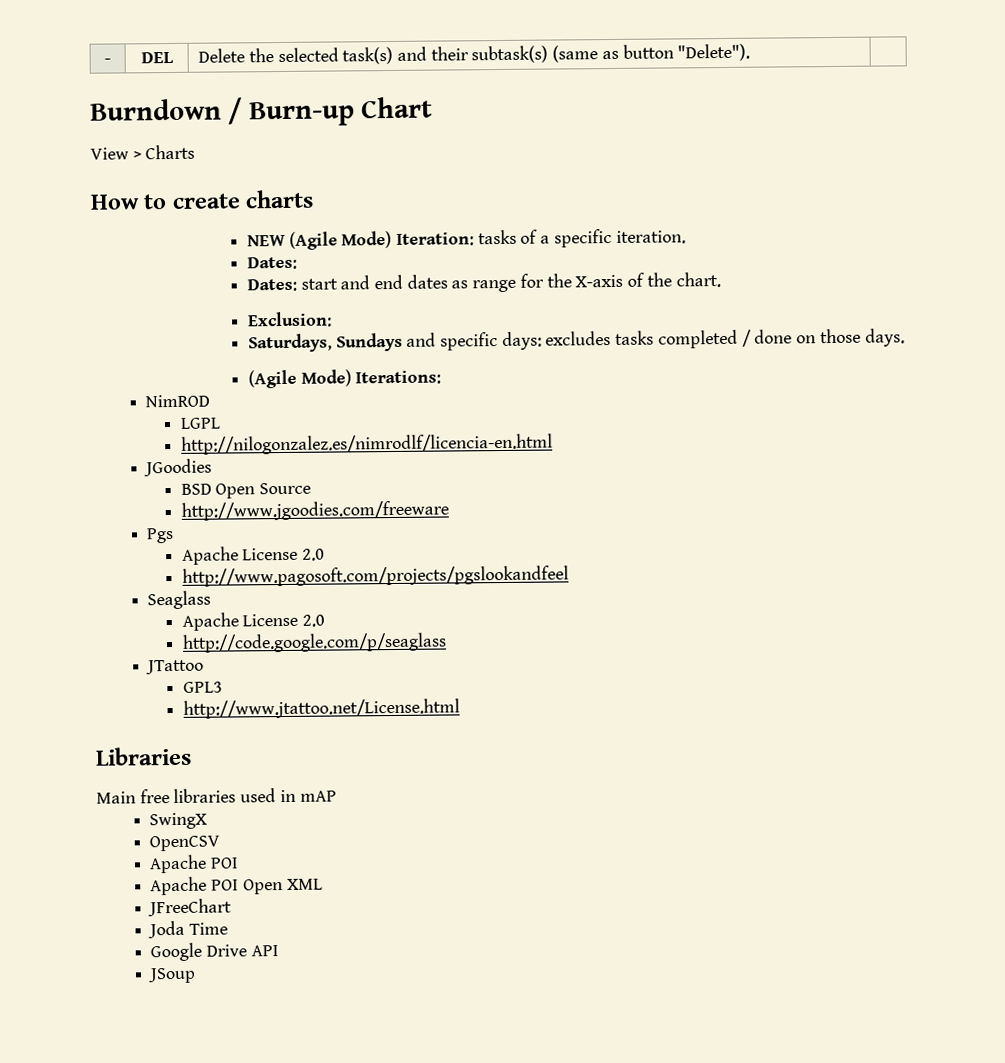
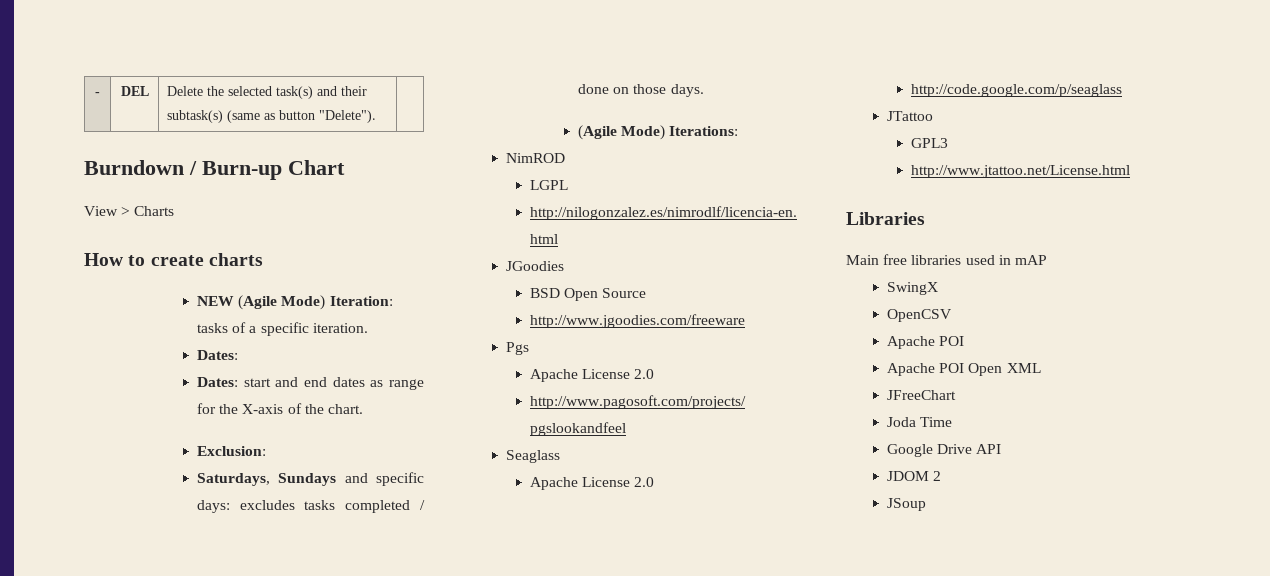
+ JDOM 2

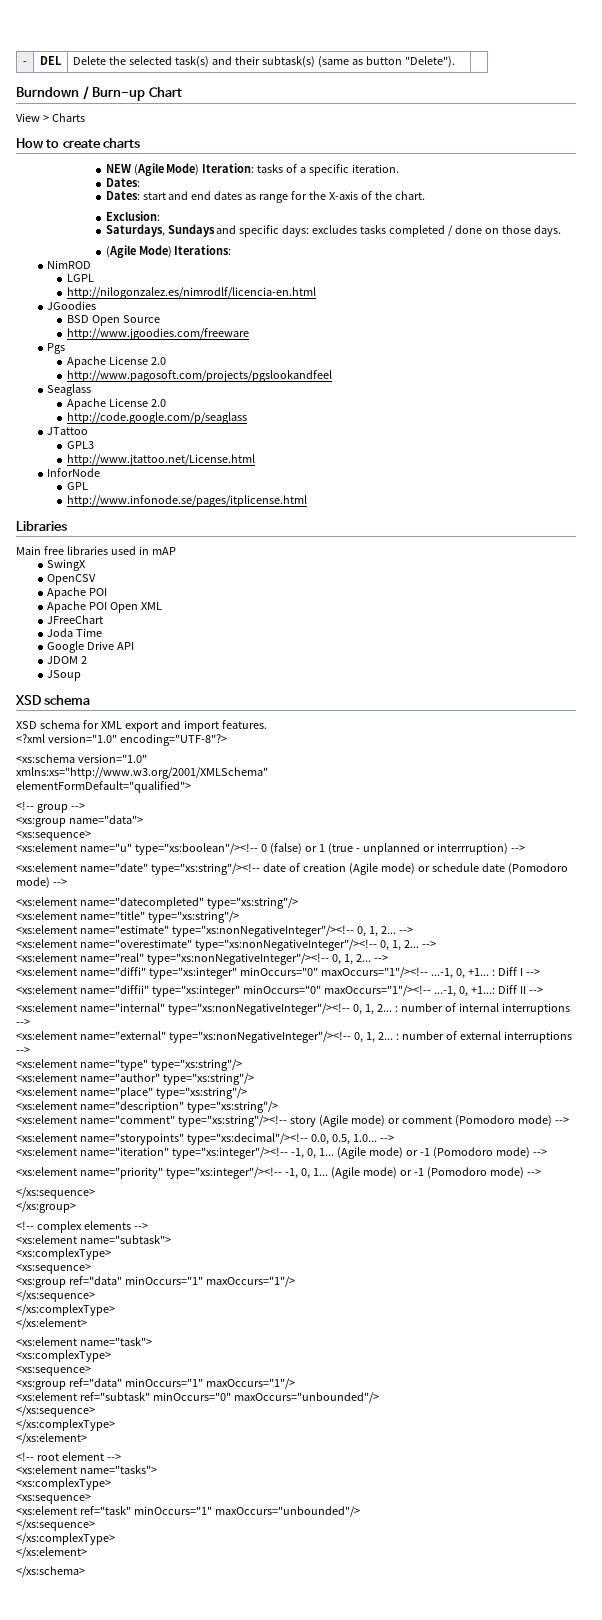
+ InforNode
+ GPL
+ http://www.infonode.se/pages/itplicense.html
  JSoup
+ XSD schema
+ XSD schema for XML export and import features.
+ <?xml version="1.0" encoding="UTF-8"?>
+ <xs:schema version="1.0"
+ xmlns:xs="http://www.w3.org/2001/XMLSchema"
+ elementFormDefault="qualified">
+ <!-- group -->
+ <xs:group name="data">
+ <xs:sequence>
+ <xs:element name="u" type="xs:boolean"/><!-- 0 (false) or 1 (true - unplanned or interrruption) -->
+ <xs:element name="date" type="xs:string"/><!-- date of creation (Agile mode) or schedule date (Pomodoro mode) -->
+ <xs:element name="datecompleted" type="xs:string"/>
+ <xs:element name="title" type="xs:string"/>
+ <xs:element name="estimate" type="xs:nonNegativeInteger"/><!-- 0, 1, 2... -->
+ <xs:element name="overestimate" type="xs:nonNegativeInteger"/><!-- 0, 1, 2... -->
+ <xs:element name="real" type="xs:nonNegativeInteger"/><!-- 0, 1, 2... -->
+ <xs:element name="diffi" type="xs:integer" minOccurs="0" maxOccurs="1"/><!-- ...-1, 0, +1... : Diff I -->
+ <xs:element name="diffii" type="xs:integer" minOccurs="0" maxOccurs="1"/><!-- ...-1, 0, +1...: Diff II -->
+ <xs:element name="internal" type="xs:nonNegativeInteger"/><!-- 0, 1, 2... : number of internal interruptions -->
+ <xs:element name="external" type="xs:nonNegativeInteger"/><!-- 0, 1, 2... : number of external interruptions -->
+ <xs:element name="type" type="xs:string"/>
+ <xs:element name="author" type="xs:string"/>
+ <xs:element name="place" type="xs:string"/>
+ <xs:element name="description" type="xs:string"/>
+ <xs:element name="comment" type="xs:string"/><!-- story (Agile mode) or comment (Pomodoro mode) -->
+ <xs:element name="storypoints" type="xs:decimal"/><!-- 0.0, 0.5, 1.0... -->
+ <xs:element name="iteration" type="xs:integer"/><!-- -1, 0, 1... (Agile mode) or -1 (Pomodoro mode) -->
+ <xs:element name="priority" type="xs:integer"/><!-- -1, 0, 1... (Agile mode) or -1 (Pomodoro mode) -->
+ </xs:sequence>
+ </xs:group>
+ <!-- complex elements -->
+ <xs:element name="subtask">
+ <xs:complexType>
+ <xs:sequence>
+ <xs:group ref="data" minOccurs="1" maxOccurs="1"/>
+ </xs:sequence>
+ </xs:complexType>
+ </xs:element>
+ <xs:element name="task">
+ <xs:complexType>
+ <xs:sequence>
+ <xs:group ref="data" minOccurs="1" maxOccurs="1"/>
+ <xs:element ref="subtask" minOccurs="0" maxOccurs="unbounded"/>
+ </xs:sequence>
+ </xs:complexType>
+ </xs:element>
+ <!-- root element -->
+ <xs:element name="tasks">
+ <xs:complexType>
+ <xs:sequence>
+ <xs:element ref="task" minOccurs="1" maxOccurs="unbounded"/>
+ </xs:sequence>
+ </xs:complexType>
+ </xs:element>
+ </xs:schema>

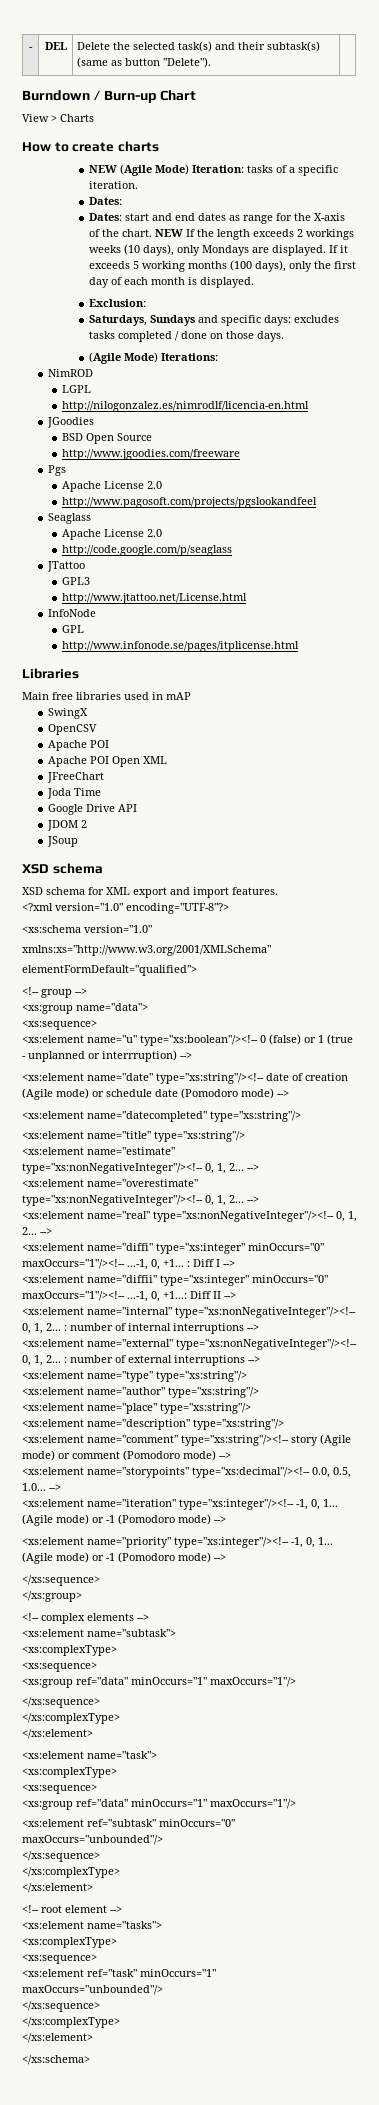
+ NEW If the length exceeds 2 workings weeks (10 days), only Mondays are displayed. If it exceeds 5 working months (100 days), only the first day of each month is displayed.
- InforNode
+ InfoNode

